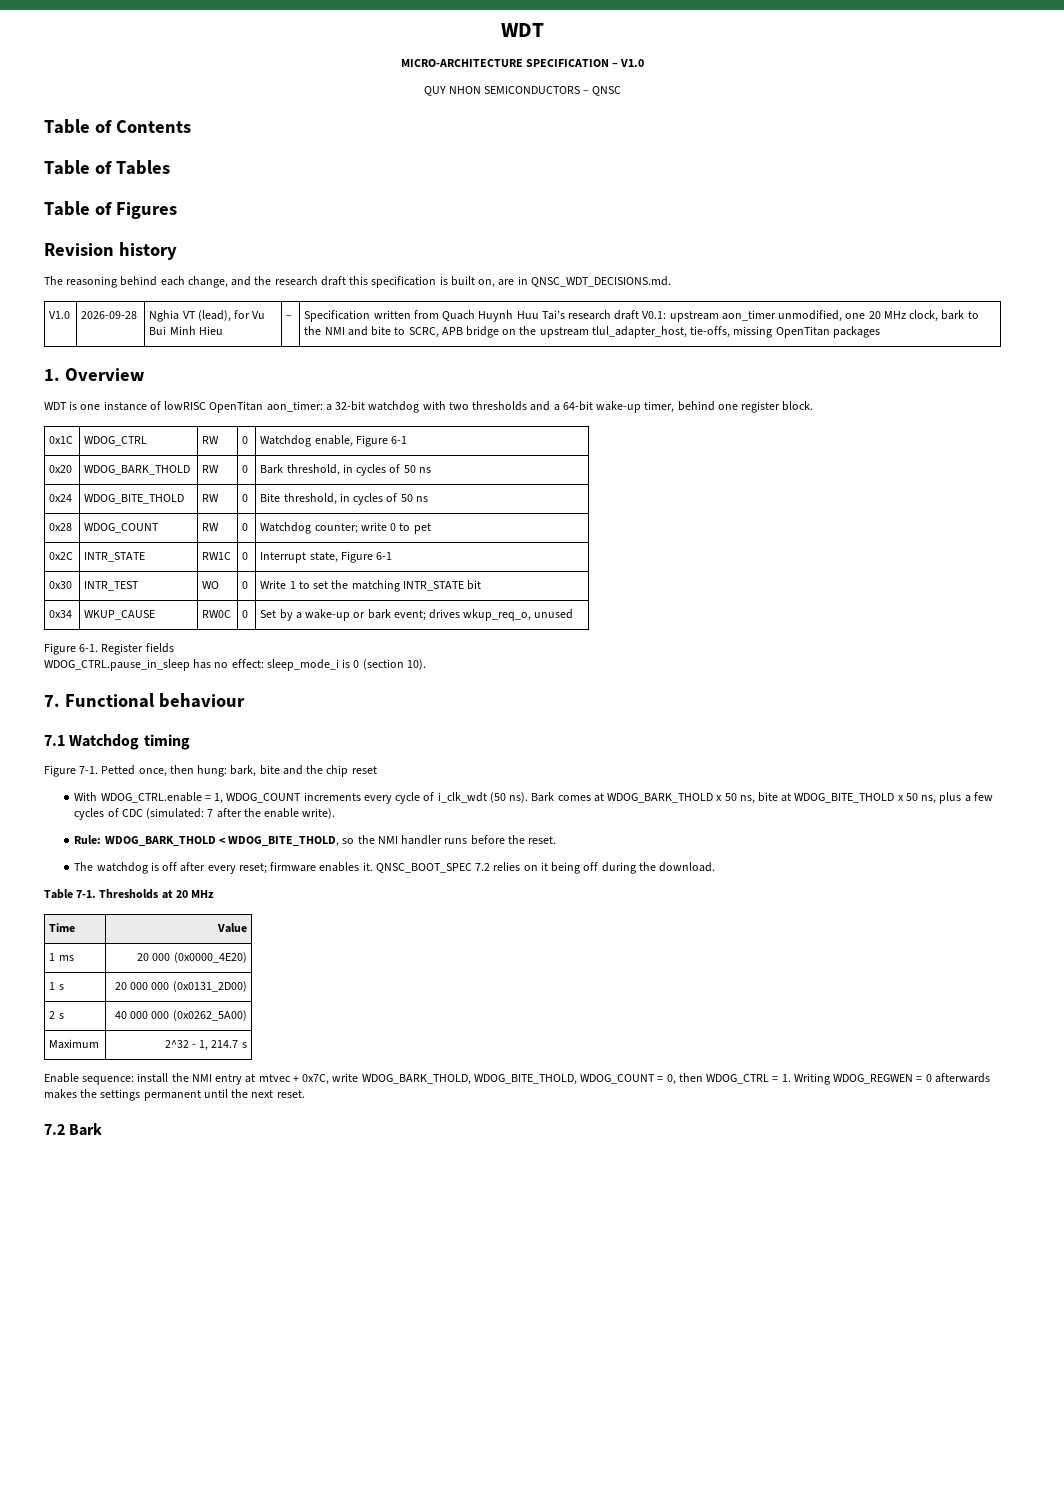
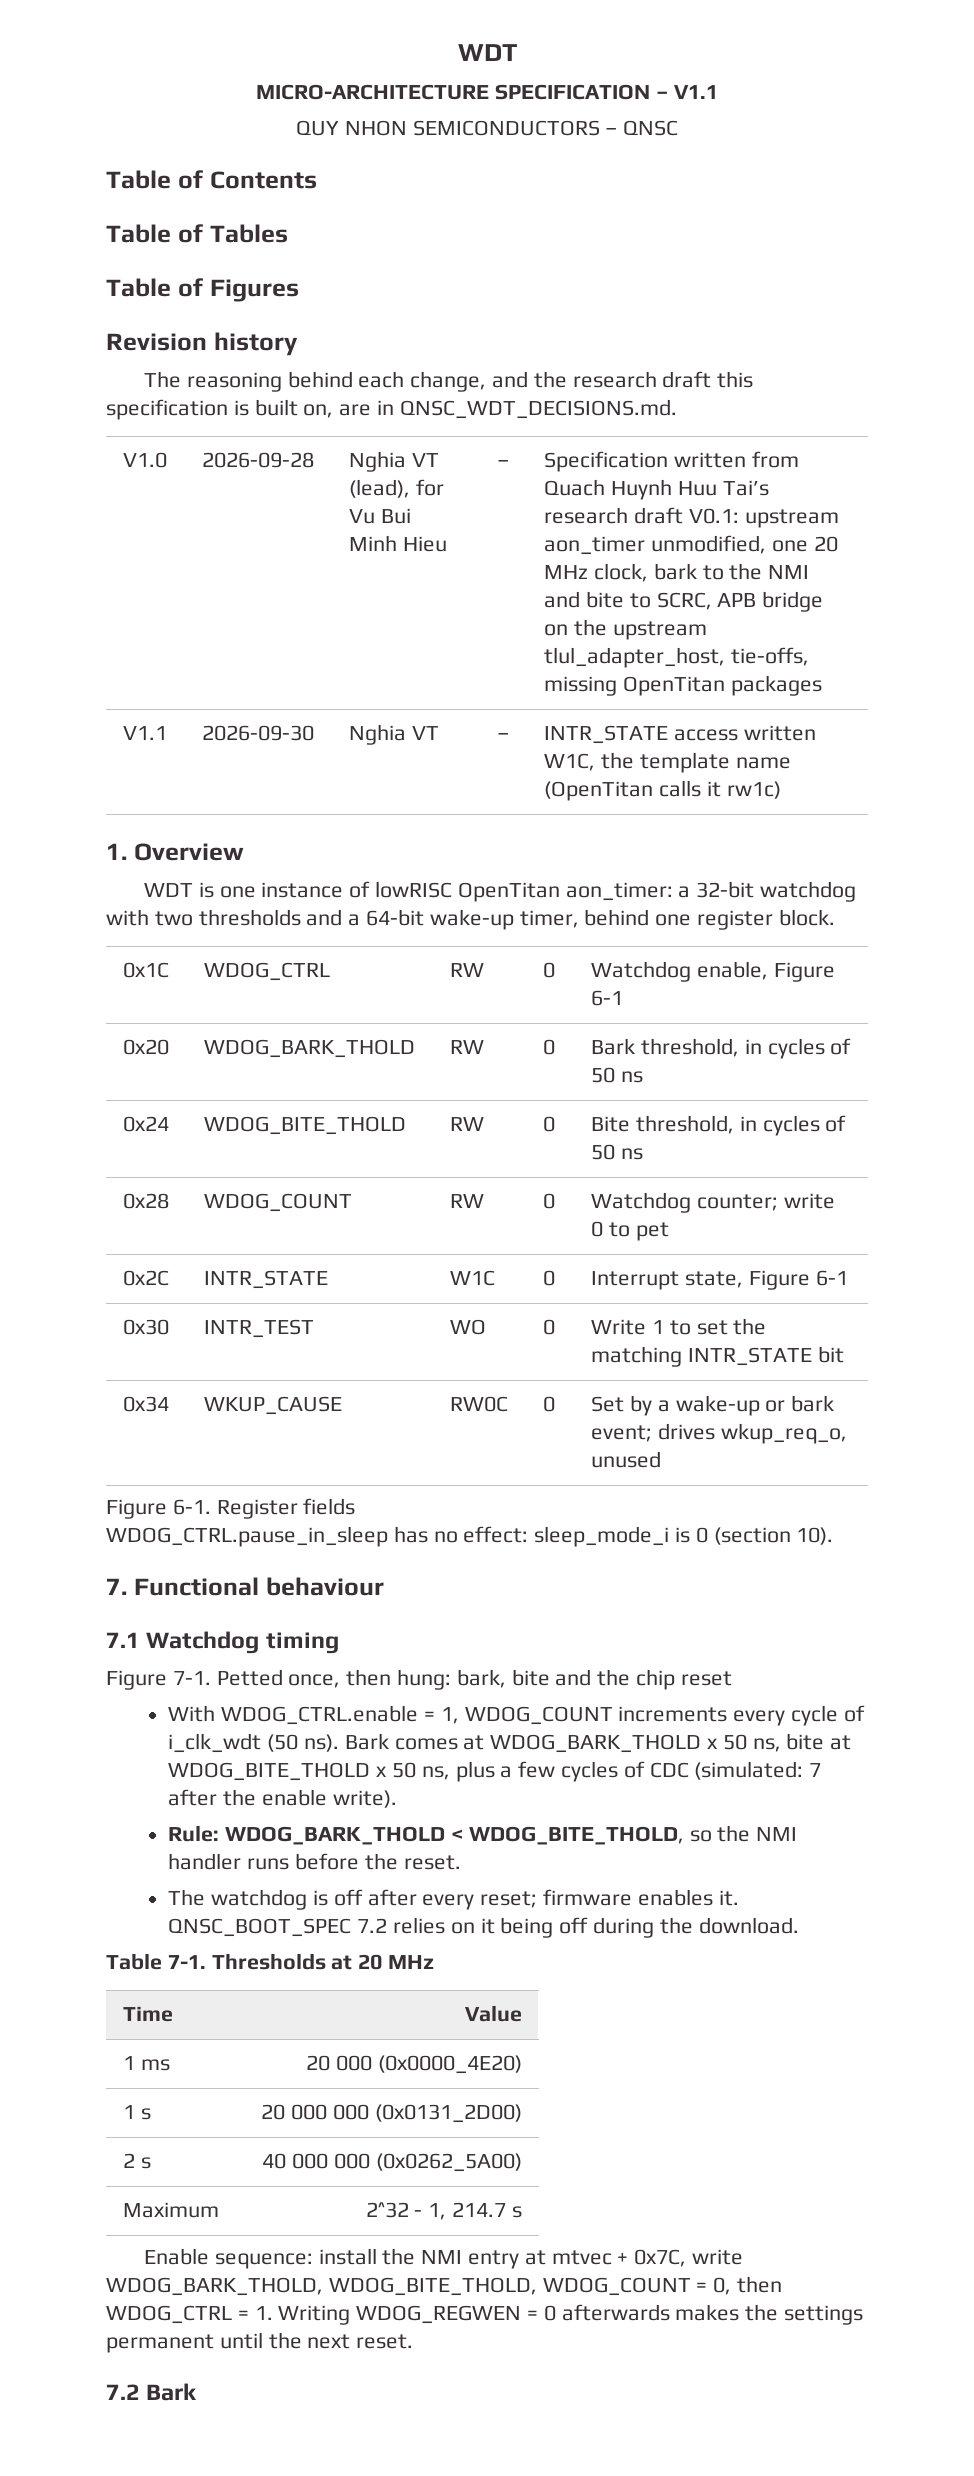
- MICRO-ARCHITECTURE SPECIFICATION – V1.0
+ MICRO-ARCHITECTURE SPECIFICATION – V1.1
+ V1.1 | 2026-09-30 | Nghia VT | – | INTR_STATE access written W1C, the template name (OpenTitan calls it rw1c)
- 0x2C | INTR_STATE | RW1C | 0 | Interrupt state, Figure 6-1
+ 0x2C | INTR_STATE | W1C | 0 | Interrupt state, Figure 6-1

